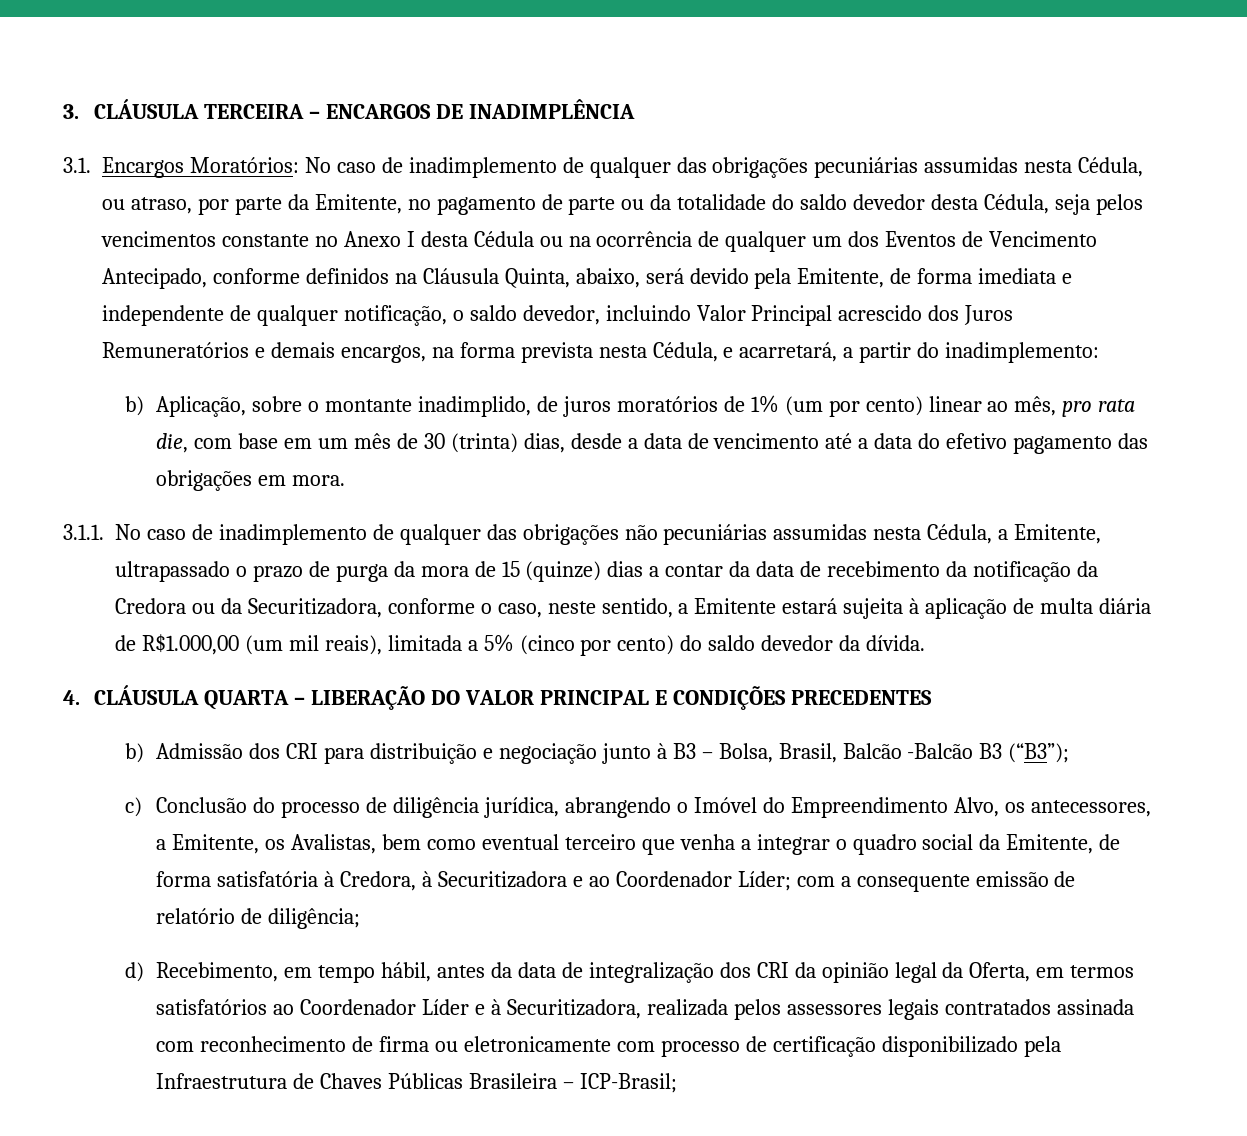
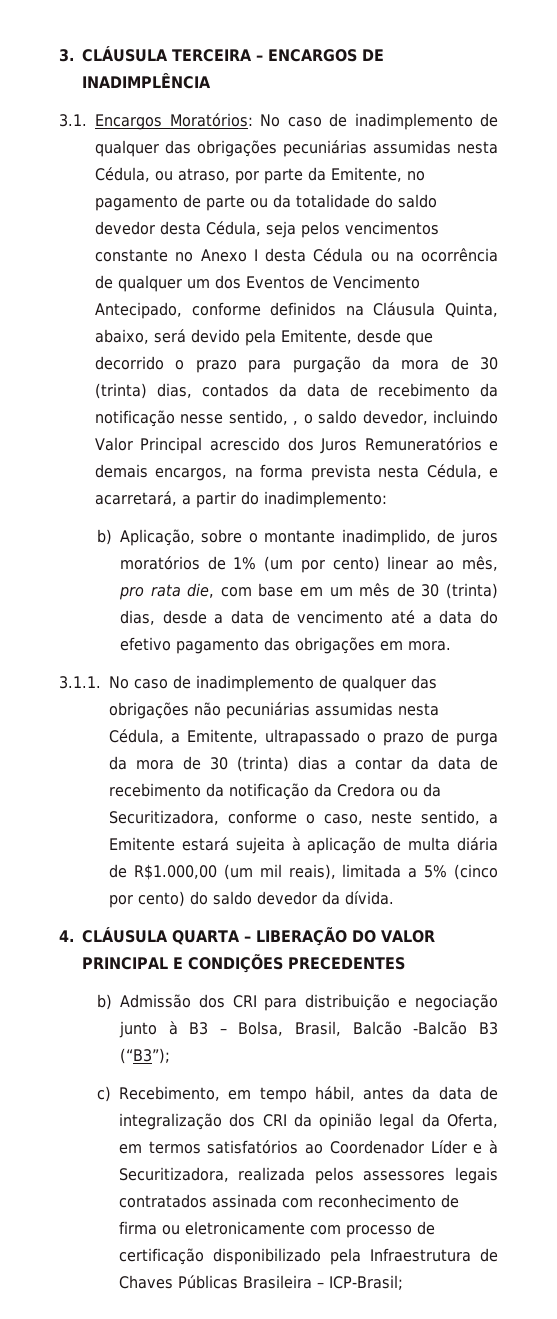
- No caso de inadimplemento de qualquer das obrigações pecuniárias assumidas nesta Cédula, ou atraso, por parte da Emitente, no pagamento de parte ou da totalidade do saldo devedor desta Cédula, seja pelos vencimentos constante no Anexo I desta Cédula ou na ocorrência de qualquer um dos Eventos de Vencimento Antecipado, conforme definidos na Cláusula Quinta, abaixo, será devido pela Emitente, de forma imediata e independente de qualquer notificação, o saldo devedor, incluindo Valor Principal acrescido dos Juros Remuneratórios e demais encargos, na forma prevista nesta Cédula, e acarretará, a partir do inadimplemento:
+ No caso de inadimplemento de qualquer das obrigações pecuniárias assumidas nesta Cédula, ou atraso, por parte da Emitente, no pagamento de parte ou da totalidade do saldo devedor desta Cédula, seja pelos vencimentos constante no Anexo I desta Cédula ou na ocorrência de qualquer um dos Eventos de Vencimento Antecipado, conforme definidos na Cláusula Quinta, abaixo, será devido pela Emitente, desde que decorrido o prazo para purgação da mora de 30 (trinta) dias, contados da data de recebimento da notificação nesse sentido, , o saldo devedor, incluindo Valor Principal acrescido dos Juros Remuneratórios e demais encargos, na forma prevista nesta Cédula, e acarretará, a partir do inadimplemento:
- 3.1.1. No caso de inadimplemento de qualquer das obrigações não pecuniárias assumidas nesta Cédula, a Emitente, ultrapassado o prazo de purga da mora de 15 (quinze) dias a contar da data de recebimento da notificação da Credora ou da Securitizadora, conforme o caso, neste sentido, a Emitente estará sujeita à aplicação de multa diária de R$1.000,00 (um mil reais), limitada a 5% (cinco por cento) do saldo devedor da dívida.
+ 3.1.1. No caso de inadimplemento de qualquer das obrigações não pecuniárias assumidas nesta Cédula, a Emitente, ultrapassado o prazo de purga da mora de 30 (trinta) dias a contar da data de recebimento da notificação da Credora ou da Securitizadora, conforme o caso, neste sentido, a Emitente estará sujeita à aplicação de multa diária de R$1.000,00 (um mil reais), limitada a 5% (cinco por cento) do saldo devedor da dívida.
- c) Conclusão do processo de diligência jurídica, abrangendo o Imóvel do Empreendimento Alvo, os antecessores, a Emitente, os Avalistas, bem como eventual terceiro que venha a integrar o quadro social da Emitente, de forma satisfatória à Credora, à Securitizadora e ao Coordenador Líder; com a consequente emissão de relatório de diligência;
- d) Recebimento, em tempo hábil, antes da data de integralização dos CRI da opinião legal da Oferta, em termos satisfatórios ao Coordenador Líder e à Securitizadora, realizada pelos assessores legais contratados assinada com reconhecimento de firma ou eletronicamente com processo de certificação disponibilizado pela Infraestrutura de Chaves Públicas Brasileira – ICP-Brasil;
+ c) Recebimento, em tempo hábil, antes da data de integralização dos CRI da opinião legal da Oferta, em termos satisfatórios ao Coordenador Líder e à Securitizadora, realizada pelos assessores legais contratados assinada com reconhecimento de firma ou eletronicamente com processo de certificação disponibilizado pela Infraestrutura de Chaves Públicas Brasileira – ICP-Brasil;

